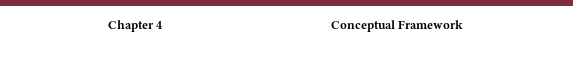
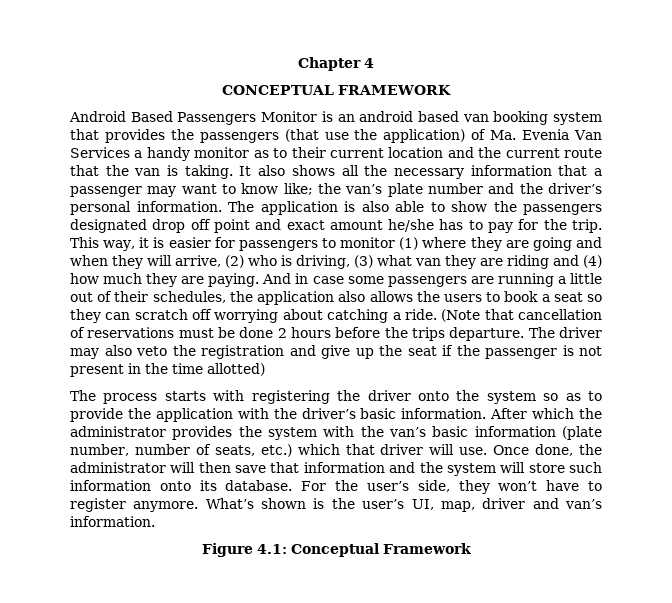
- Conceptual Framework
+ CONCEPTUAL FRAMEWORK
+ Android Based Passengers Monitor is an android based van booking system that provides the passengers (that use the application) of Ma. Evenia Van Services a handy monitor as to their current location and the current route that the van is taking. It also shows all the necessary information that a passenger may want to know like; the van’s plate number and the driver’s personal information. The application is also able to show the passengers designated drop off point and exact amount he/she has to pay for the trip. This way, it is easier for passengers to monitor (1) where they are going and when they will arrive, (2) who is driving, (3) what van they are riding and (4) how much they are paying. And in case some passengers are running a little out of their schedules, the application also allows the users to book a seat so they can scratch off worrying about catching a ride. (Note that cancellation of reservations must be done 2 hours before the trips departure. The driver may also veto the registration and give up the seat if the passenger is not present in the time allotted)
+ The process starts with registering the driver onto the system so as to provide the application with the driver’s basic information. After which the administrator provides the system with the van’s basic information (plate number, number of seats, etc.) which that driver will use. Once done, the administrator will then save that information and the system will store such information onto its database. For the user’s side, they won’t have to register anymore. What’s shown is the user’s UI, map, driver and van’s information.
+ Figure 4.1: Conceptual Framework

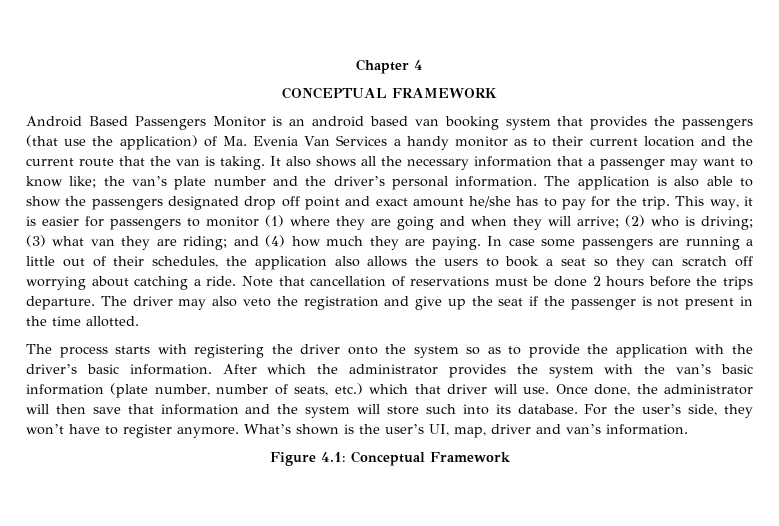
- This way, it is easier for passengers to monitor (1) where they are going and when they will arrive, (2) who is driving, (3) what van they are riding and (4) how much they are paying.
+ This way, it is easier for passengers to monitor (1) where they are going and when they will arrive; (2) who is driving; (3) what van they are riding; and (4) how much they are paying.
- And in case some passengers are running a little out of their schedules, the application also allows the users to book a seat so they can scratch off worrying about catching a ride.
+ In case some passengers are running a little out of their schedules, the application also allows the users to book a seat so they can scratch off worrying about catching a ride.
- (Note that cancellation of reservations must be done 2 hours before the trips departure.
+ Note that cancellation of reservations must be done 2 hours before the trips departure.
- The driver may also veto the registration and give up the seat if the passenger is not present in the time allotted)
+ The driver may also veto the registration and give up the seat if the passenger is not present in the time allotted.
- Once done, the administrator will then save that information and the system will store such information onto its database.
+ Once done, the administrator will then save that information and the system will store such into its database.

